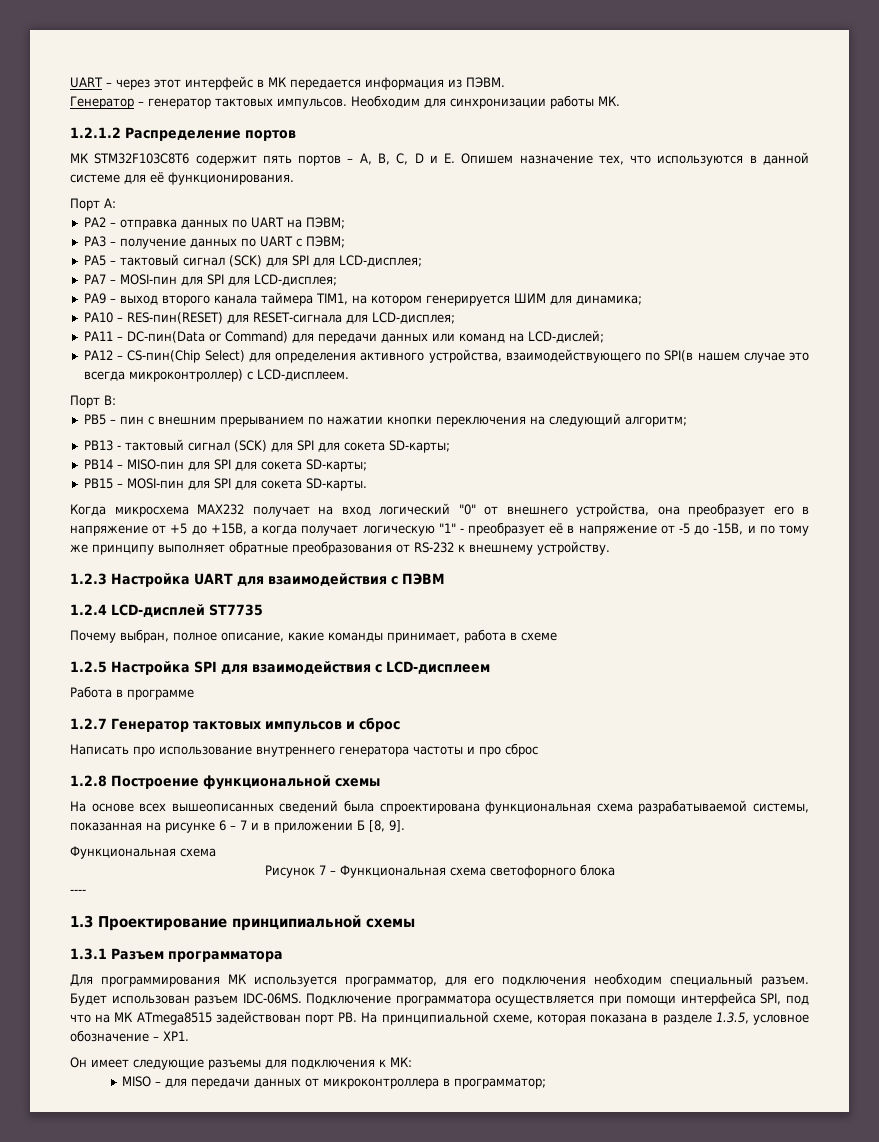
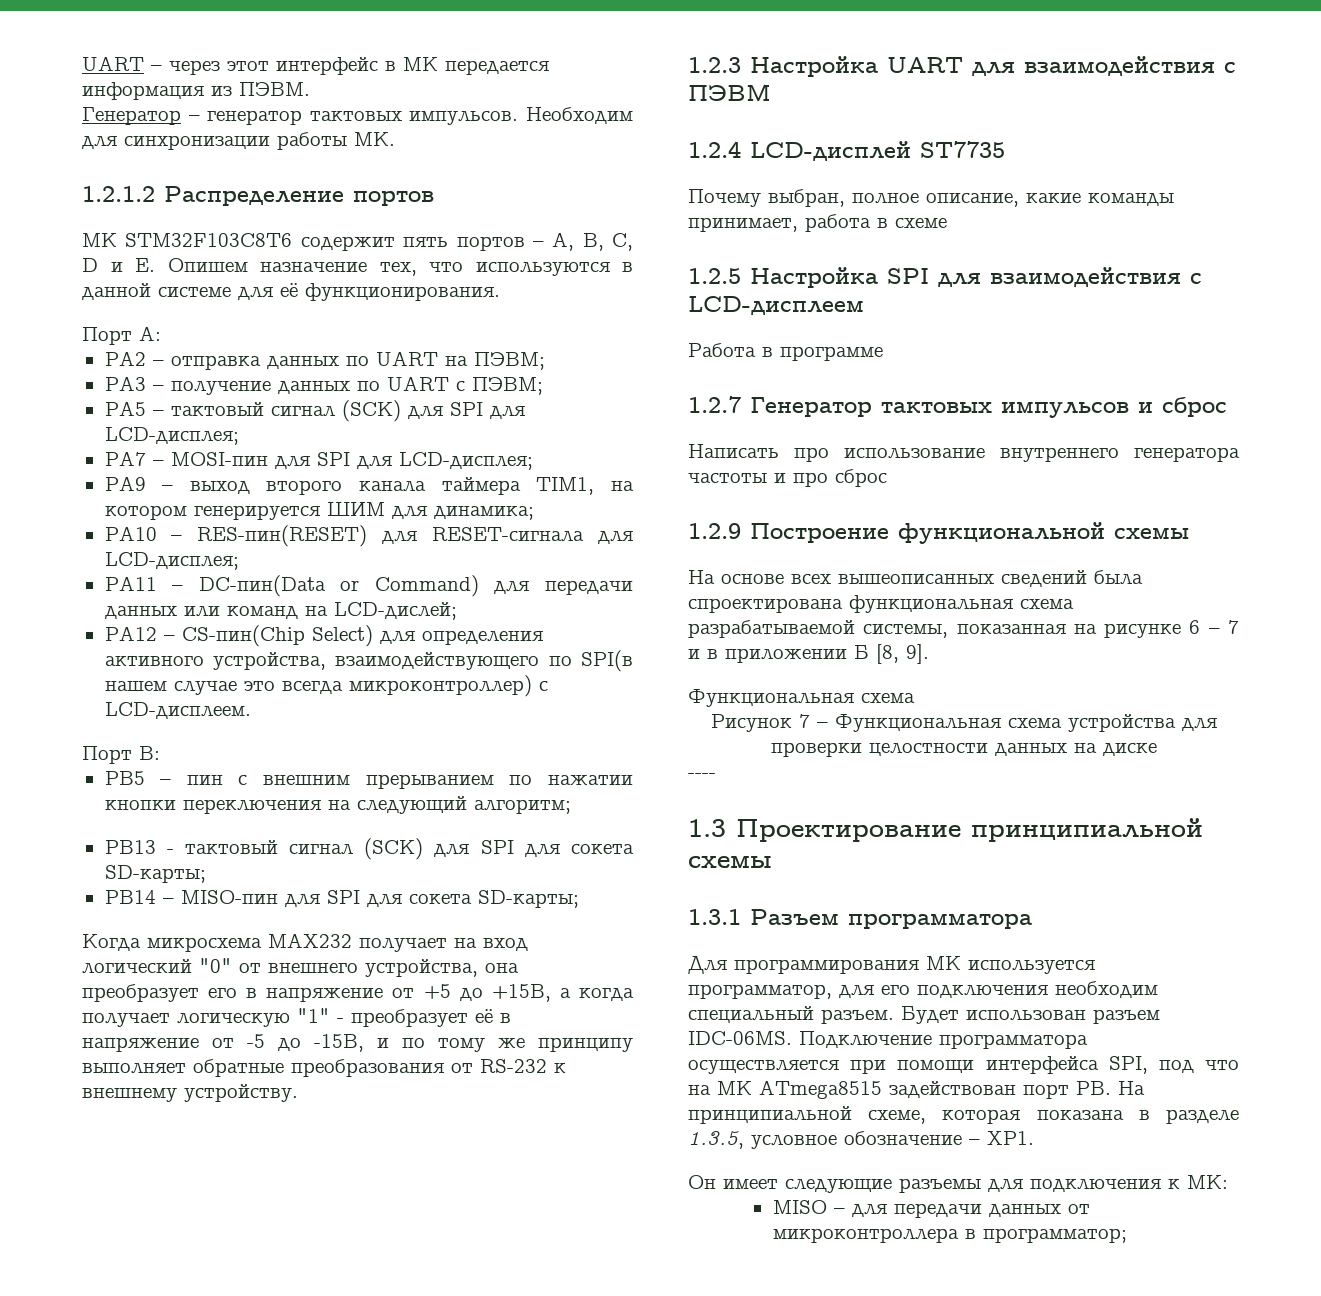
- PB15 – MOSI-пин для SPI для сокета SD-карты.
- 1.2.8 Построение функциональной схемы
+ 1.2.9 Построение функциональной схемы
- Рисунок 7 – Функциональная схема светофорного блока
+ Рисунок 7 – Функциональная схема устройства для проверки целостности данных на диске

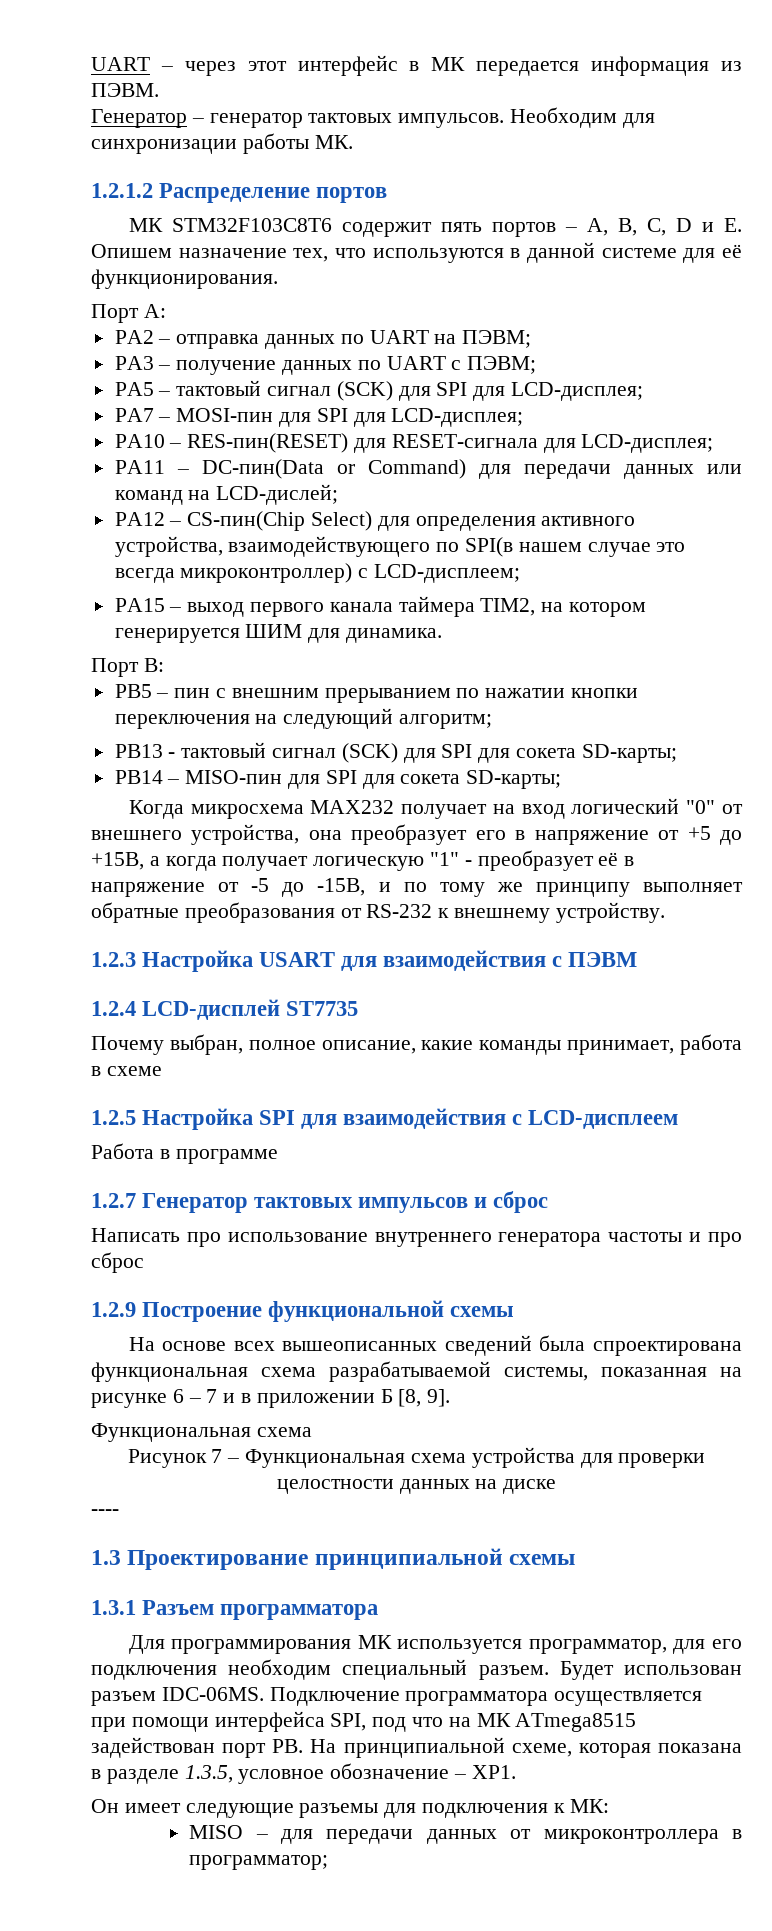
- PA9 – выход второго канала таймера TIM1, на котором генерируется ШИМ для динамика;
- PA12 – CS-пин(Chip Select) для определения активного устройства, взаимодействующего по SPI(в нашем случае это всегда микроконтроллер) с LCD-дисплеем.
+ PA12 – CS-пин(Chip Select) для определения активного устройства, взаимодействующего по SPI(в нашем случае это всегда микроконтроллер) с LCD-дисплеем;
+ PA15 – выход первого канала таймера TIM2, на котором генерируется ШИМ для динамика.
- 1.2.3 Настройка UART для взаимодействия с ПЭВМ
+ 1.2.3 Настройка USART для взаимодействия с ПЭВМ

